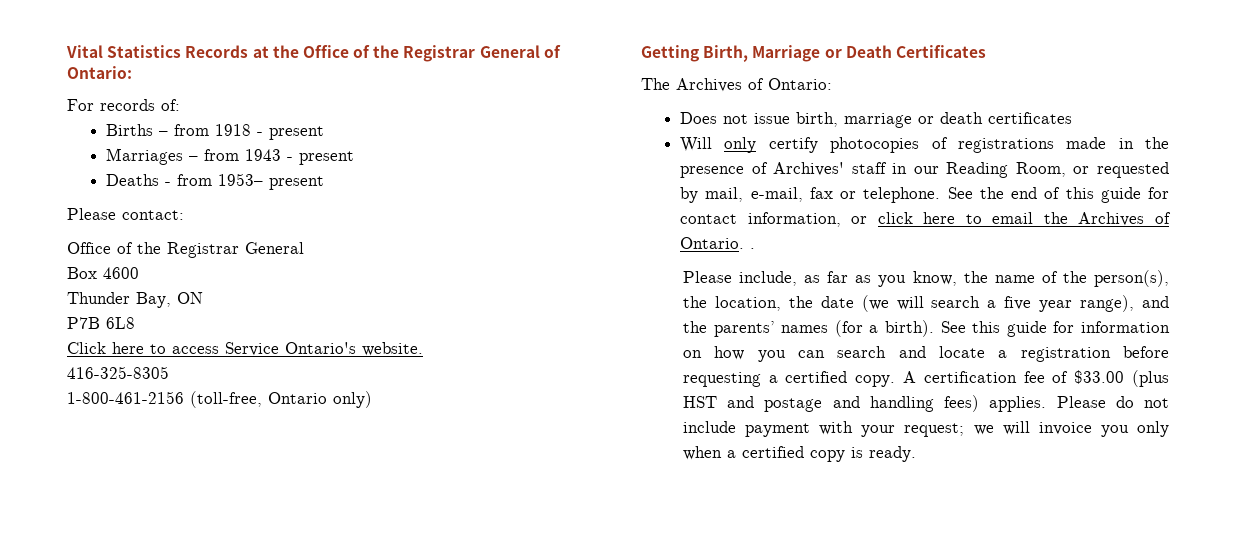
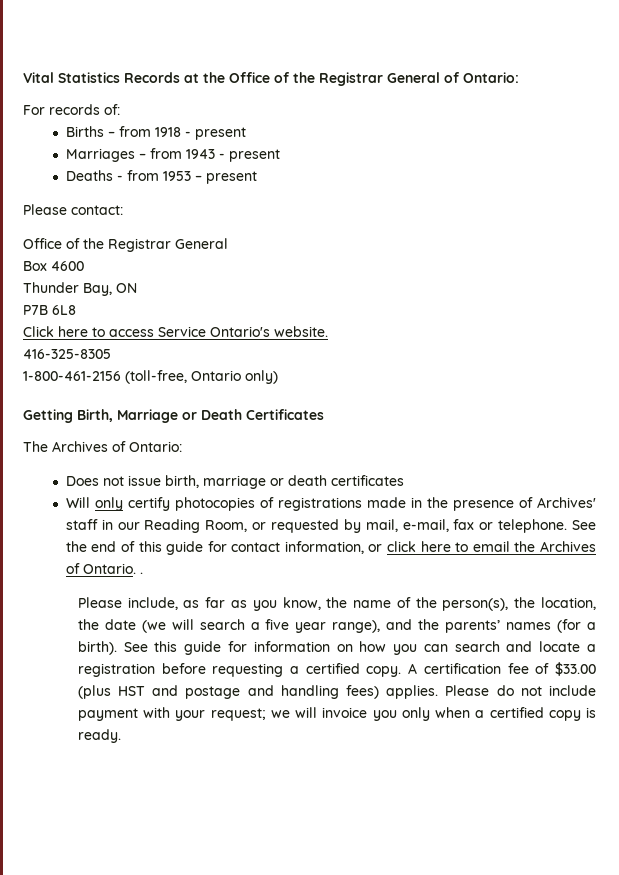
- Deaths - from 1953– present
+ Deaths - from 1953 – present

